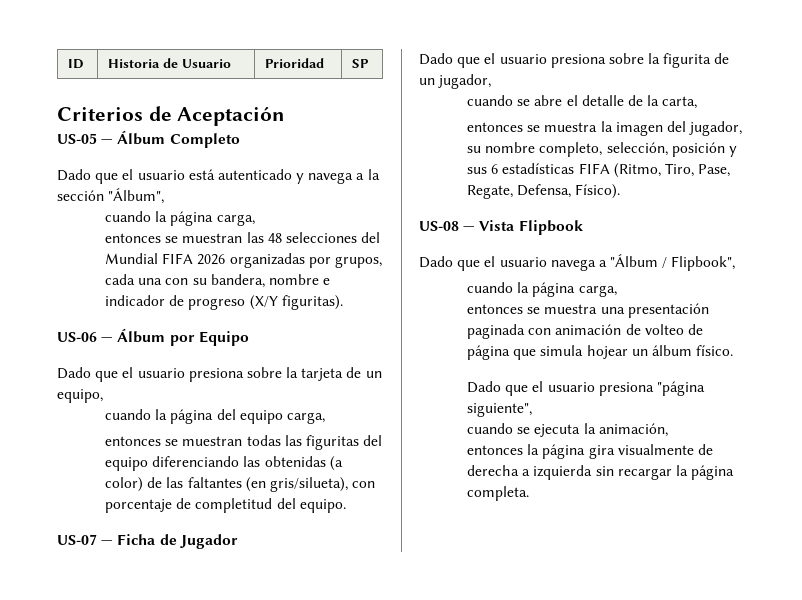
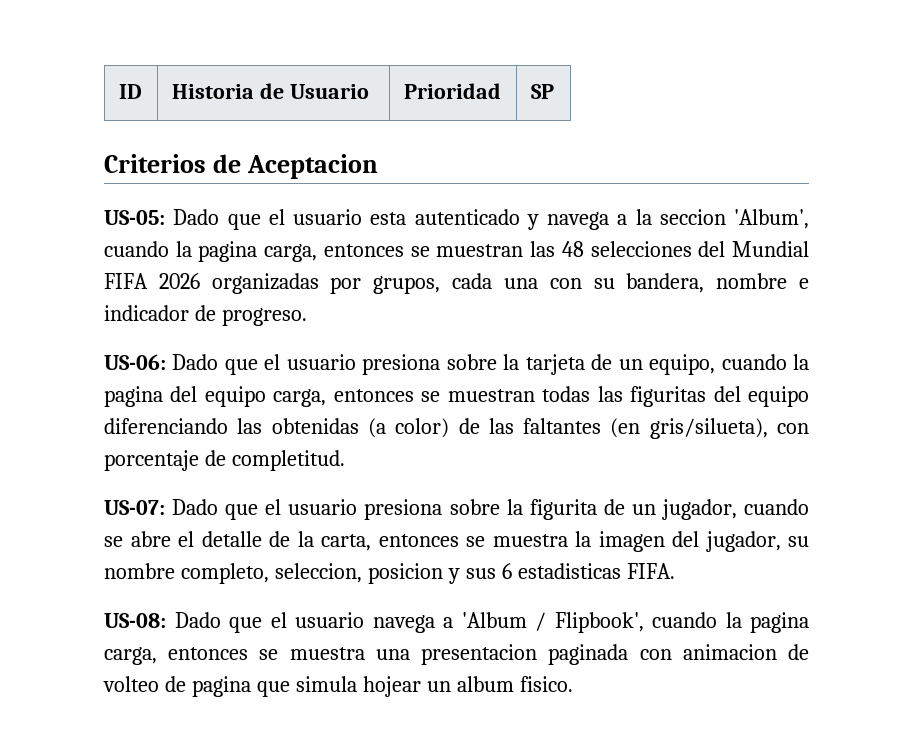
- Criterios de Aceptación
- US-05 — Álbum Completo
- Dado que el usuario está autenticado y navega a la sección "Álbum",
- cuando la página carga,
- entonces se muestran las 48 selecciones del Mundial FIFA 2026 organizadas por grupos, cada una con su bandera, nombre e indicador de progreso (X/Y figuritas).
- US-06 — Álbum por Equipo
- Dado que el usuario presiona sobre la tarjeta de un equipo,
- cuando la página del equipo carga,
- entonces se muestran todas las figuritas del equipo diferenciando las obtenidas (a color) de las faltantes (en gris/silueta), con porcentaje de completitud del equipo.
- US-07 — Ficha de Jugador
- Dado que el usuario presiona sobre la figurita de un jugador,
- cuando se abre el detalle de la carta,
- entonces se muestra la imagen del jugador, su nombre completo, selección, posición y sus 6 estadísticas FIFA (Ritmo, Tiro, Pase, Regate, Defensa, Físico).
- US-08 — Vista Flipbook
- Dado que el usuario navega a "Álbum / Flipbook",
- cuando la página carga,
- entonces se muestra una presentación paginada con animación de volteo de página que simula hojear un álbum físico.
- Dado que el usuario presiona "página siguiente",
- cuando se ejecuta la animación,
- entonces la página gira visualmente de derecha a izquierda sin recargar la página completa.
+ Criterios de Aceptacion
+ US-05: Dado que el usuario esta autenticado y navega a la seccion 'Album', cuando la pagina carga, entonces se muestran las 48 selecciones del Mundial FIFA 2026 organizadas por grupos, cada una con su bandera, nombre e indicador de progreso.
+ US-06: Dado que el usuario presiona sobre la tarjeta de un equipo, cuando la pagina del equipo carga, entonces se muestran todas las figuritas del equipo diferenciando las obtenidas (a color) de las faltantes (en gris/silueta), con porcentaje de completitud.
+ US-07: Dado que el usuario presiona sobre la figurita de un jugador, cuando se abre el detalle de la carta, entonces se muestra la imagen del jugador, su nombre completo, seleccion, posicion y sus 6 estadisticas FIFA.
+ US-08: Dado que el usuario navega a 'Album / Flipbook', cuando la pagina carga, entonces se muestra una presentacion paginada con animacion de volteo de pagina que simula hojear un album fisico.

